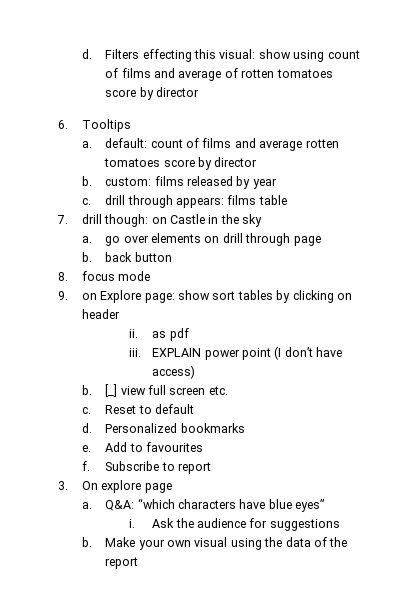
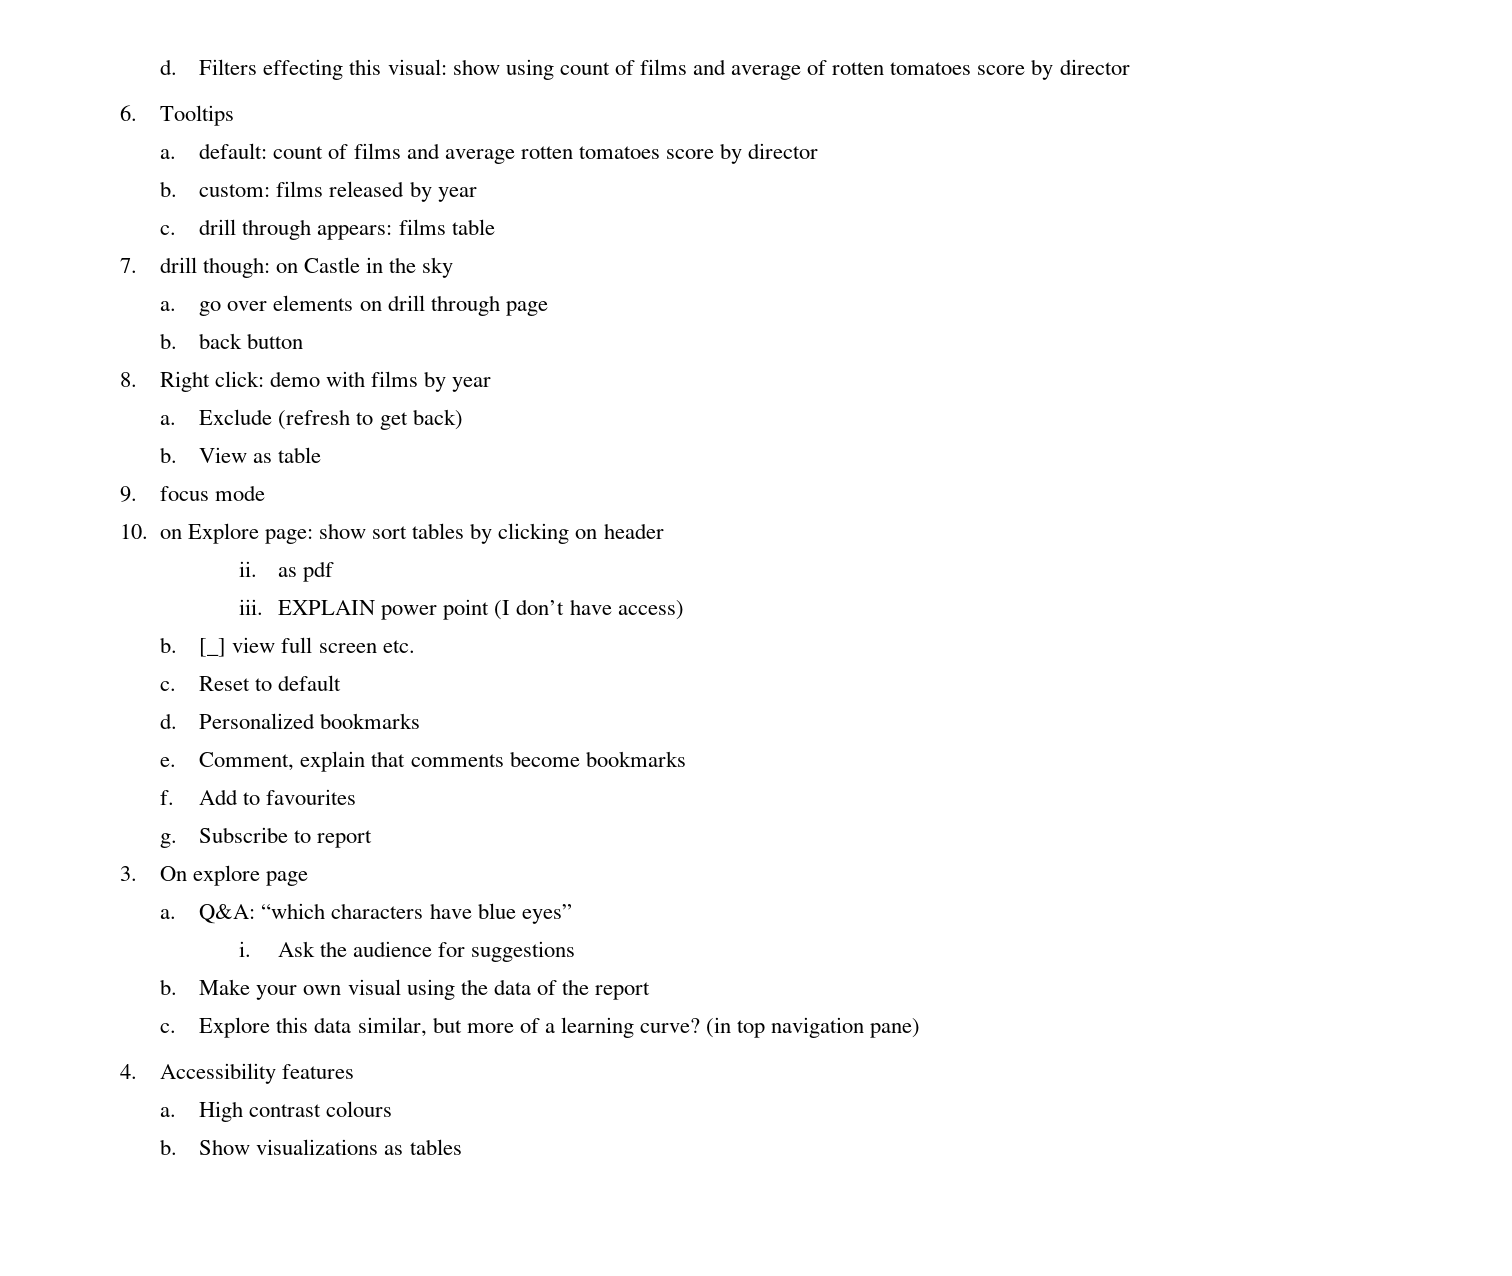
- 8. focus mode
+ 8. Right click: demo with films by year
+ a. Exclude (refresh to get back)
+ b. View as table
+ 9. focus mode
- 9. on Explore page: show sort tables by clicking on header
+ 10. on Explore page: show sort tables by clicking on header
+ Comment, explain that comments become bookmarks
+ f.
- f.
+ g.
+ c. Explore this data similar, but more of a learning curve? (in top navigation pane)
+ 4. Accessibility features
+ a. High contrast colours
+ b. Show visualizations as tables

